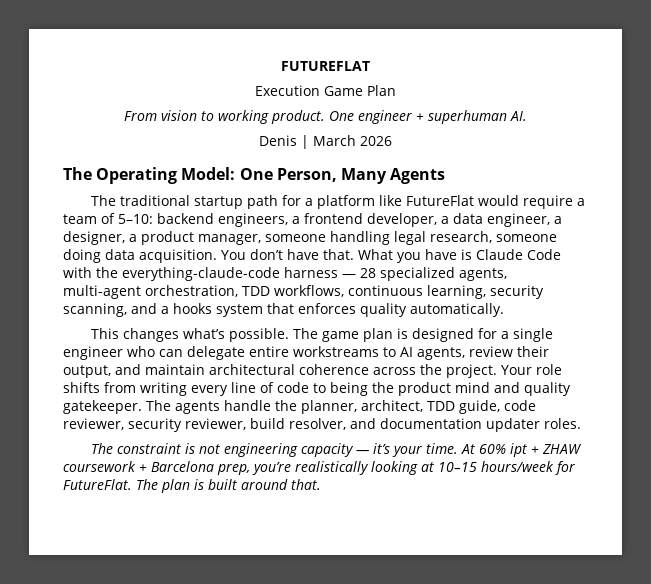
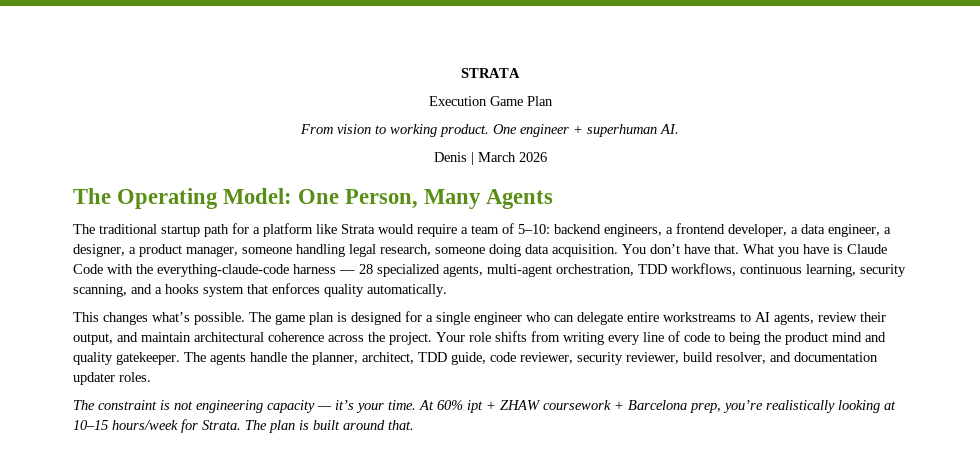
- FUTUREFLAT
+ STRATA
- The traditional startup path for a platform like FutureFlat would require a team of 5–10: backend engineers, a frontend developer, a data engineer, a designer, a product manager, someone handling legal research, someone doing data acquisition.
+ The traditional startup path for a platform like Strata would require a team of 5–10: backend engineers, a frontend developer, a data engineer, a designer, a product manager, someone handling legal research, someone doing data acquisition.
- At 60% ipt + ZHAW coursework + Barcelona prep, you’re realistically looking at 10–15 hours/week for FutureFlat.
+ At 60% ipt + ZHAW coursework + Barcelona prep, you’re realistically looking at 10–15 hours/week for Strata.

